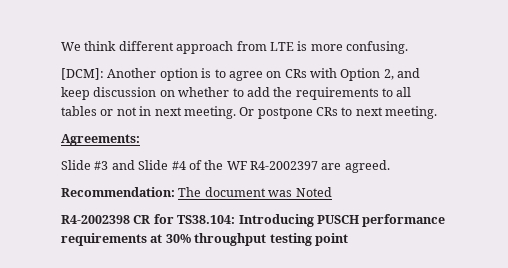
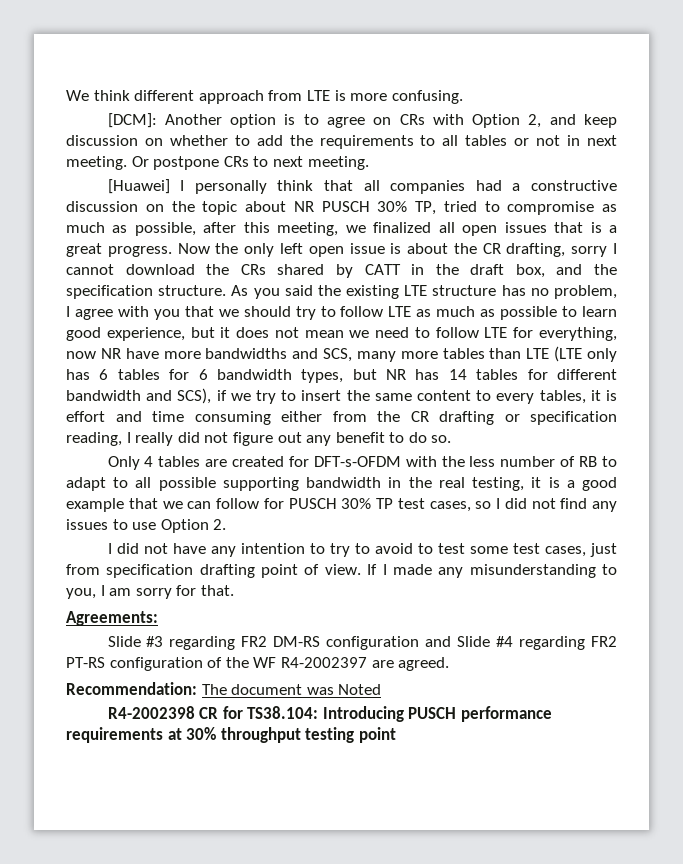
+ [Huawei] I personally think that all companies had a constructive discussion on the topic about NR PUSCH 30% TP, tried to compromise as much as possible, after this meeting, we finalized all open issues that is a great progress. Now the only left open issue is about the CR drafting, sorry I cannot download the CRs shared by CATT in the draft box, and the specification structure. As you said the existing LTE structure has no problem, I agree with you that we should try to follow LTE as much as possible to learn good experience, but it does not mean we need to follow LTE for everything, now NR have more bandwidths and SCS, many more tables than LTE (LTE only has 6 tables for 6 bandwidth types, but NR has 14 tables for different bandwidth and SCS), if we try to insert the same content to every tables, it is effort and time consuming either from the CR drafting or specification reading, I really did not figure out any benefit to do so.
+ Only 4 tables are created for DFT-s-OFDM with the less number of RB to adapt to all possible supporting bandwidth in the real testing, it is a good example that we can follow for PUSCH 30% TP test cases, so I did not find any issues to use Option 2.
+ I did not have any intention to try to avoid to test some test cases, just from specification drafting point of view. If I made any misunderstanding to you, I am sorry for that.
  Agreements:
- Slide #3 and Slide #4 of the WF R4-2002397 are agreed.
+ Slide #3 regarding FR2 DM-RS configuration and Slide #4 regarding FR2 PT-RS configuration of the WF R4-2002397 are agreed.

